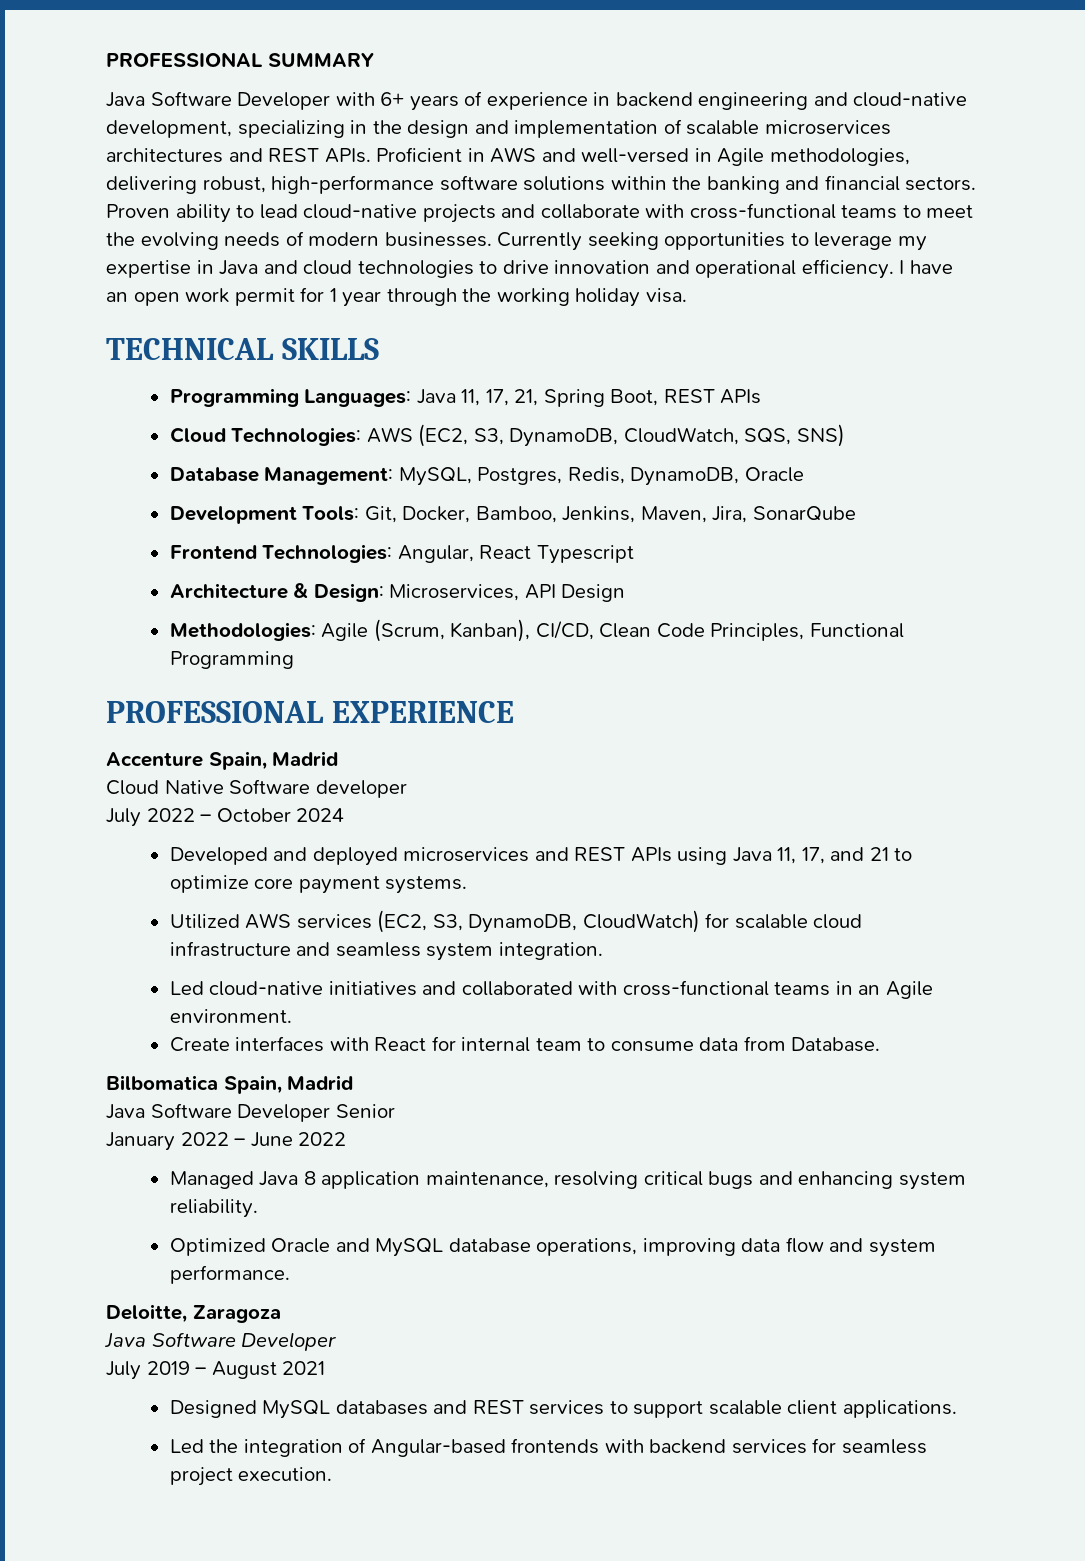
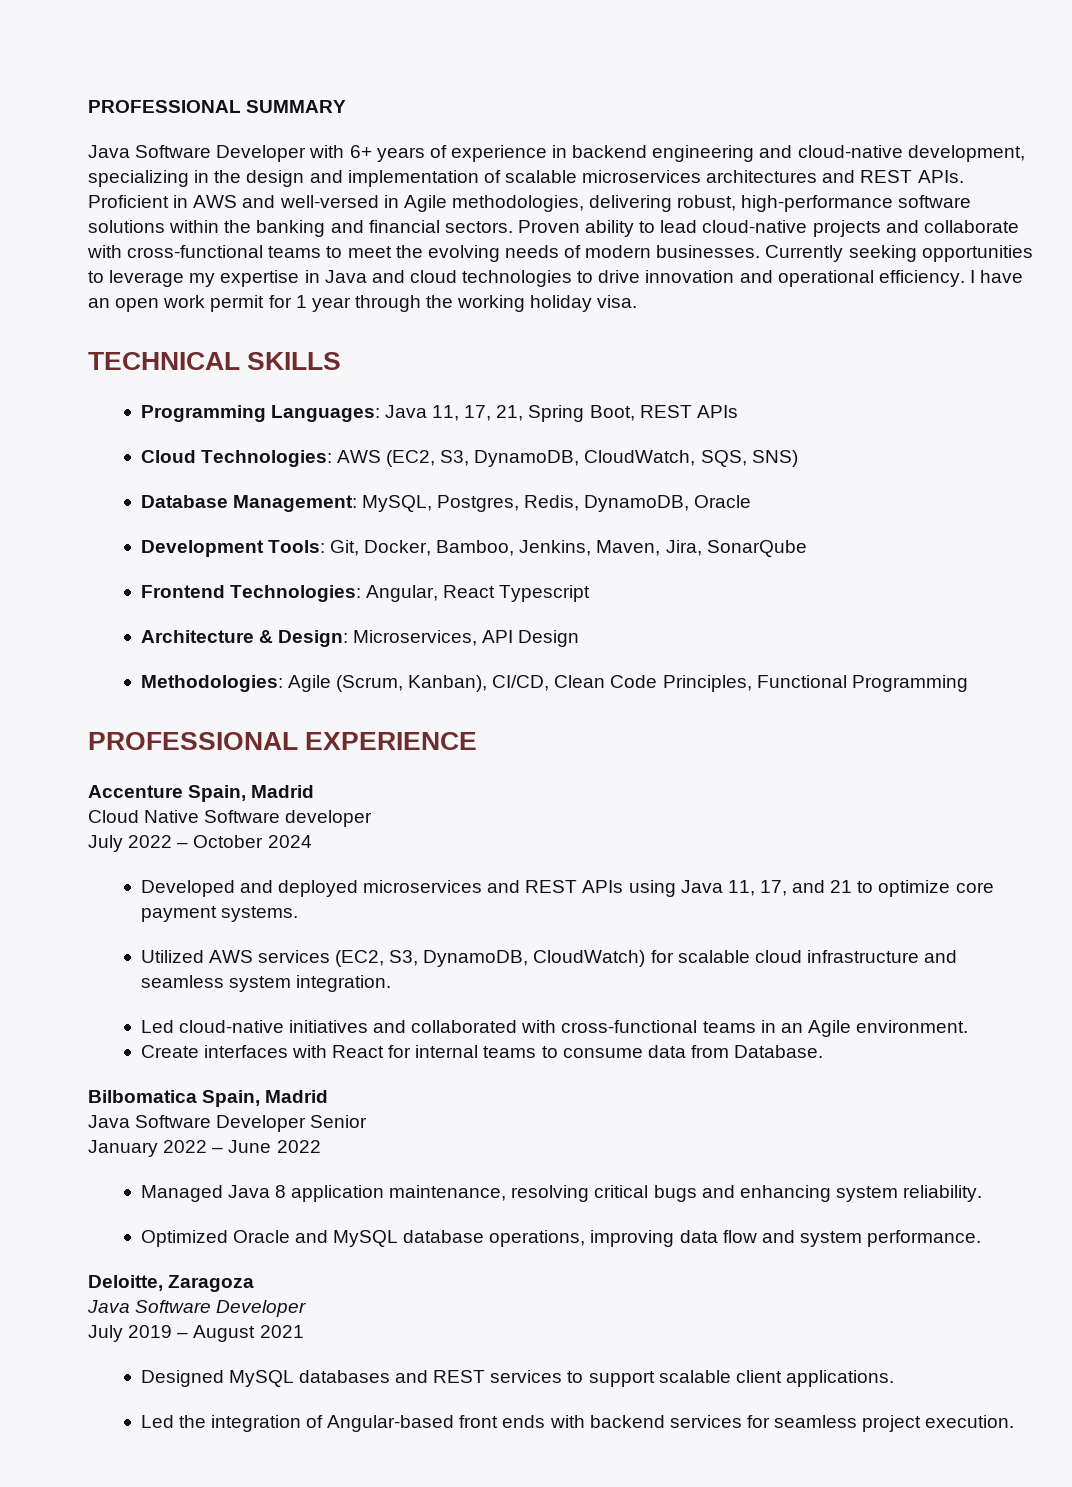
- Create interfaces with React for internal team to consume data from Database.
+ Create interfaces with React for internal teams to consume data from Database.
- Led the integration of Angular-based frontends with backend services for seamless project execution.
+ Led the integration of Angular-based front ends with backend services for seamless project execution.

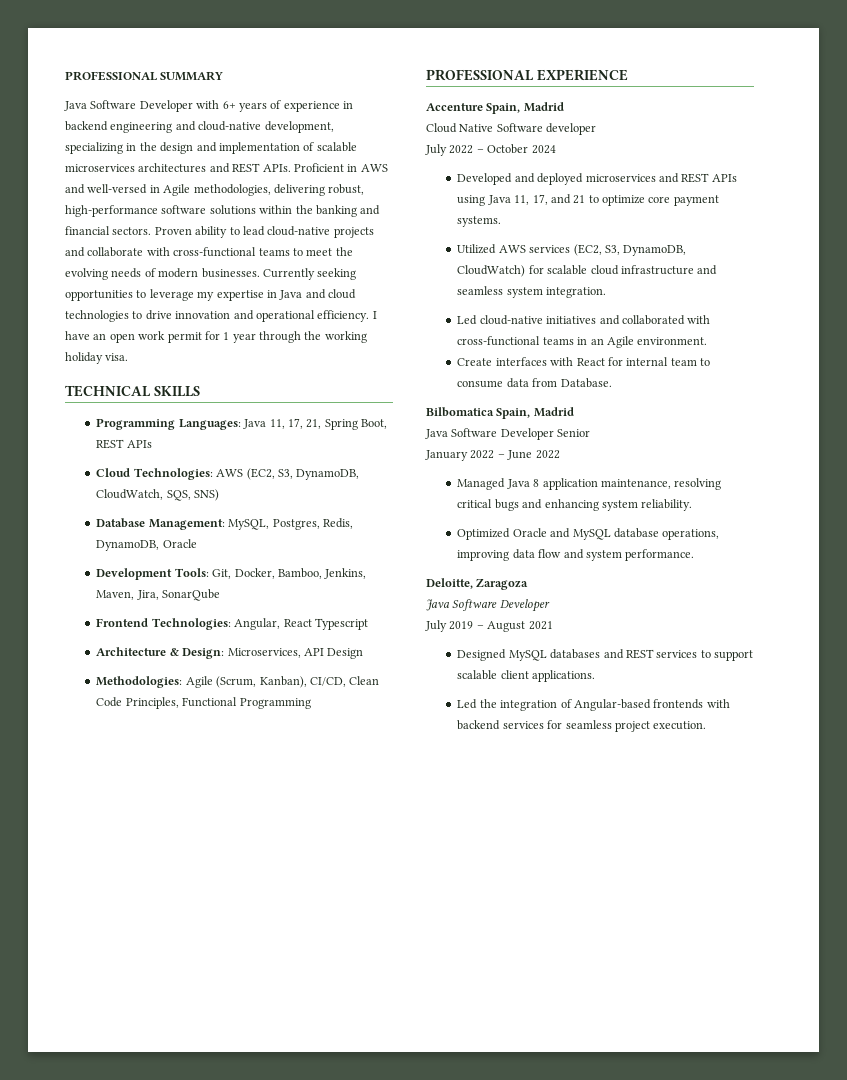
- Create interfaces with React for internal teams to consume data from Database.
+ Create interfaces with React for internal team to consume data from Database.
- Led the integration of Angular-based front ends with backend services for seamless project execution.
+ Led the integration of Angular-based frontends with backend services for seamless project execution.

